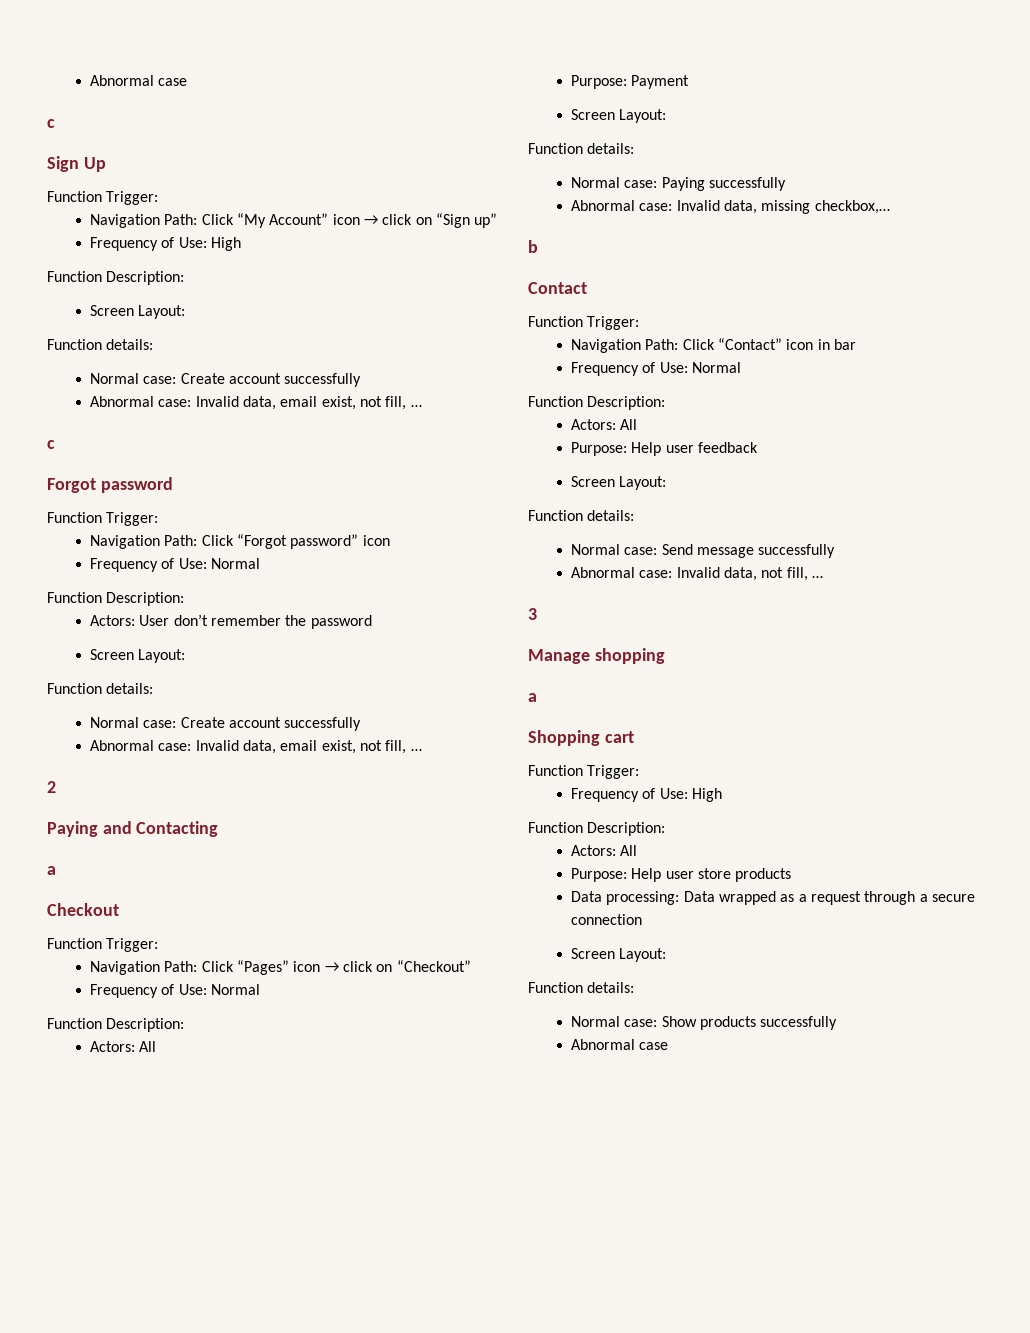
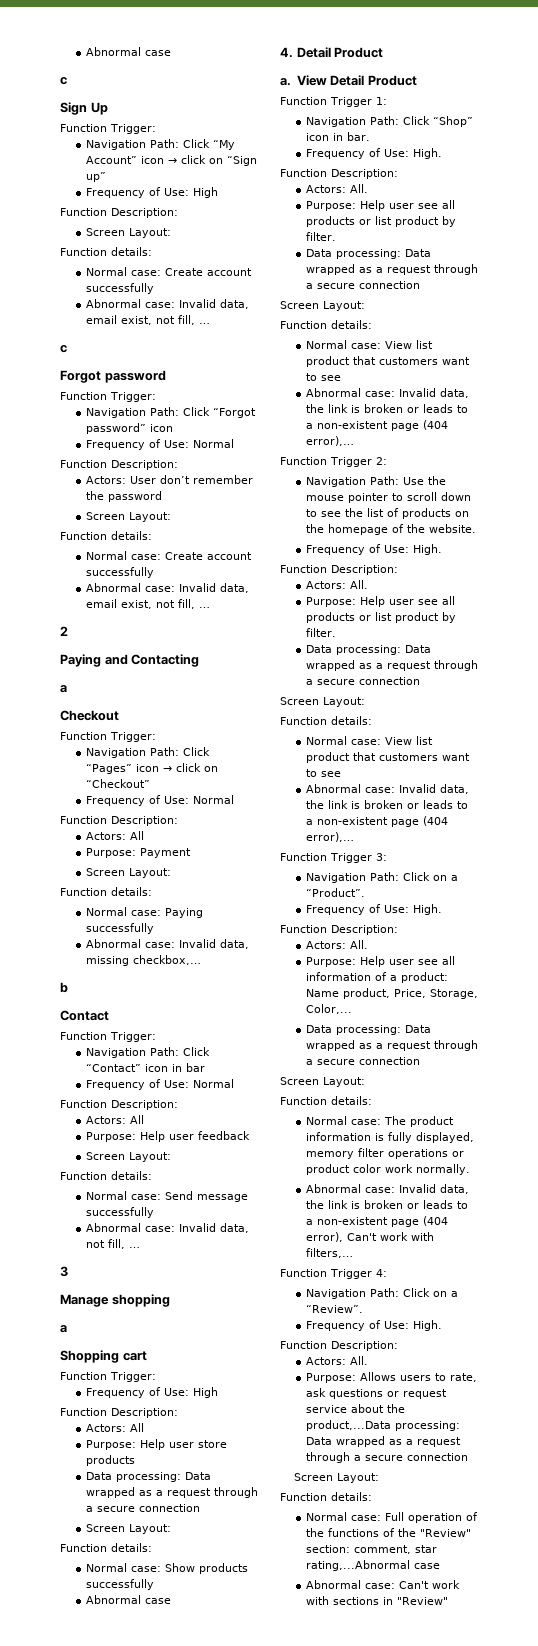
+ 4. Detail Product
+ a. View Detail Product
+ Function Trigger 1:
+ Navigation Path: Click “Shop” icon in bar.
+ Frequency of Use: High.
+ Function Description:
+ Actors: All.
+ Purpose: Help user see all products or list product by filter.
+ Data processing: Data wrapped as a request through a secure connection
+ Screen Layout:
+ Function details:
+ Normal case: View list product that customers want to see
+ Abnormal case: Invalid data, the link is broken or leads to a non-existent page (404 error),…
+ Function Trigger 2:
+ Navigation Path: Use the mouse pointer to scroll down to see the list of products on the homepage of the website.
+ Frequency of Use: High.
+ Function Description:
+ Actors: All.
+ Purpose: Help user see all products or list product by filter.
+ Data processing: Data wrapped as a request through a secure connection
+ Screen Layout:
+ Function details:
+ Normal case: View list product that customers want to see
+ Abnormal case: Invalid data, the link is broken or leads to a non-existent page (404 error),…
+ Function Trigger 3:
+ Navigation Path: Click on a “Product”.
+ Frequency of Use: High.
+ Function Description:
+ Actors: All.
+ Purpose: Help user see all information of a product: Name product, Price, Storage, Color,...
+ Data processing: Data wrapped as a request through a secure connection
+ Screen Layout:
+ Function details:
+ Normal case: The product information is fully displayed, memory filter operations or product color work normally.
+ Abnormal case: Invalid data, the link is broken or leads to a non-existent page (404 error), Can't work with filters,…
+ Function Trigger 4:
+ Navigation Path: Click on a “Review”.
+ Frequency of Use: High.
+ Function Description:
+ Actors: All.
+ Purpose: Allows users to rate, ask questions or request service about the product,...Data processing: Data wrapped as a request through a secure connection
+ Screen Layout:
+ Function details:
+ Normal case: Full operation of the functions of the "Review" section: comment, star rating,...Abnormal case
+ Abnormal case: Can't work with sections in "Review"

